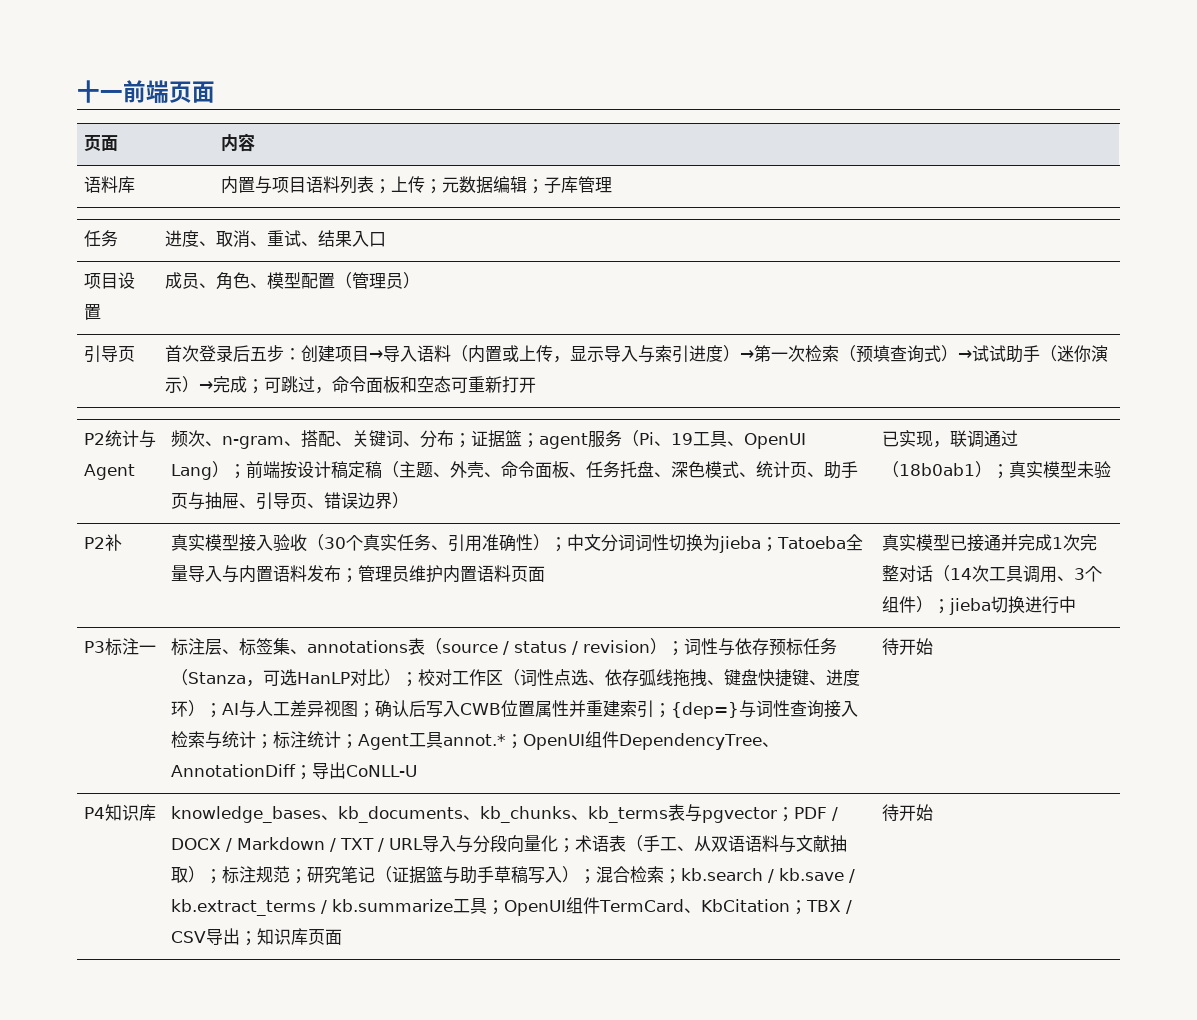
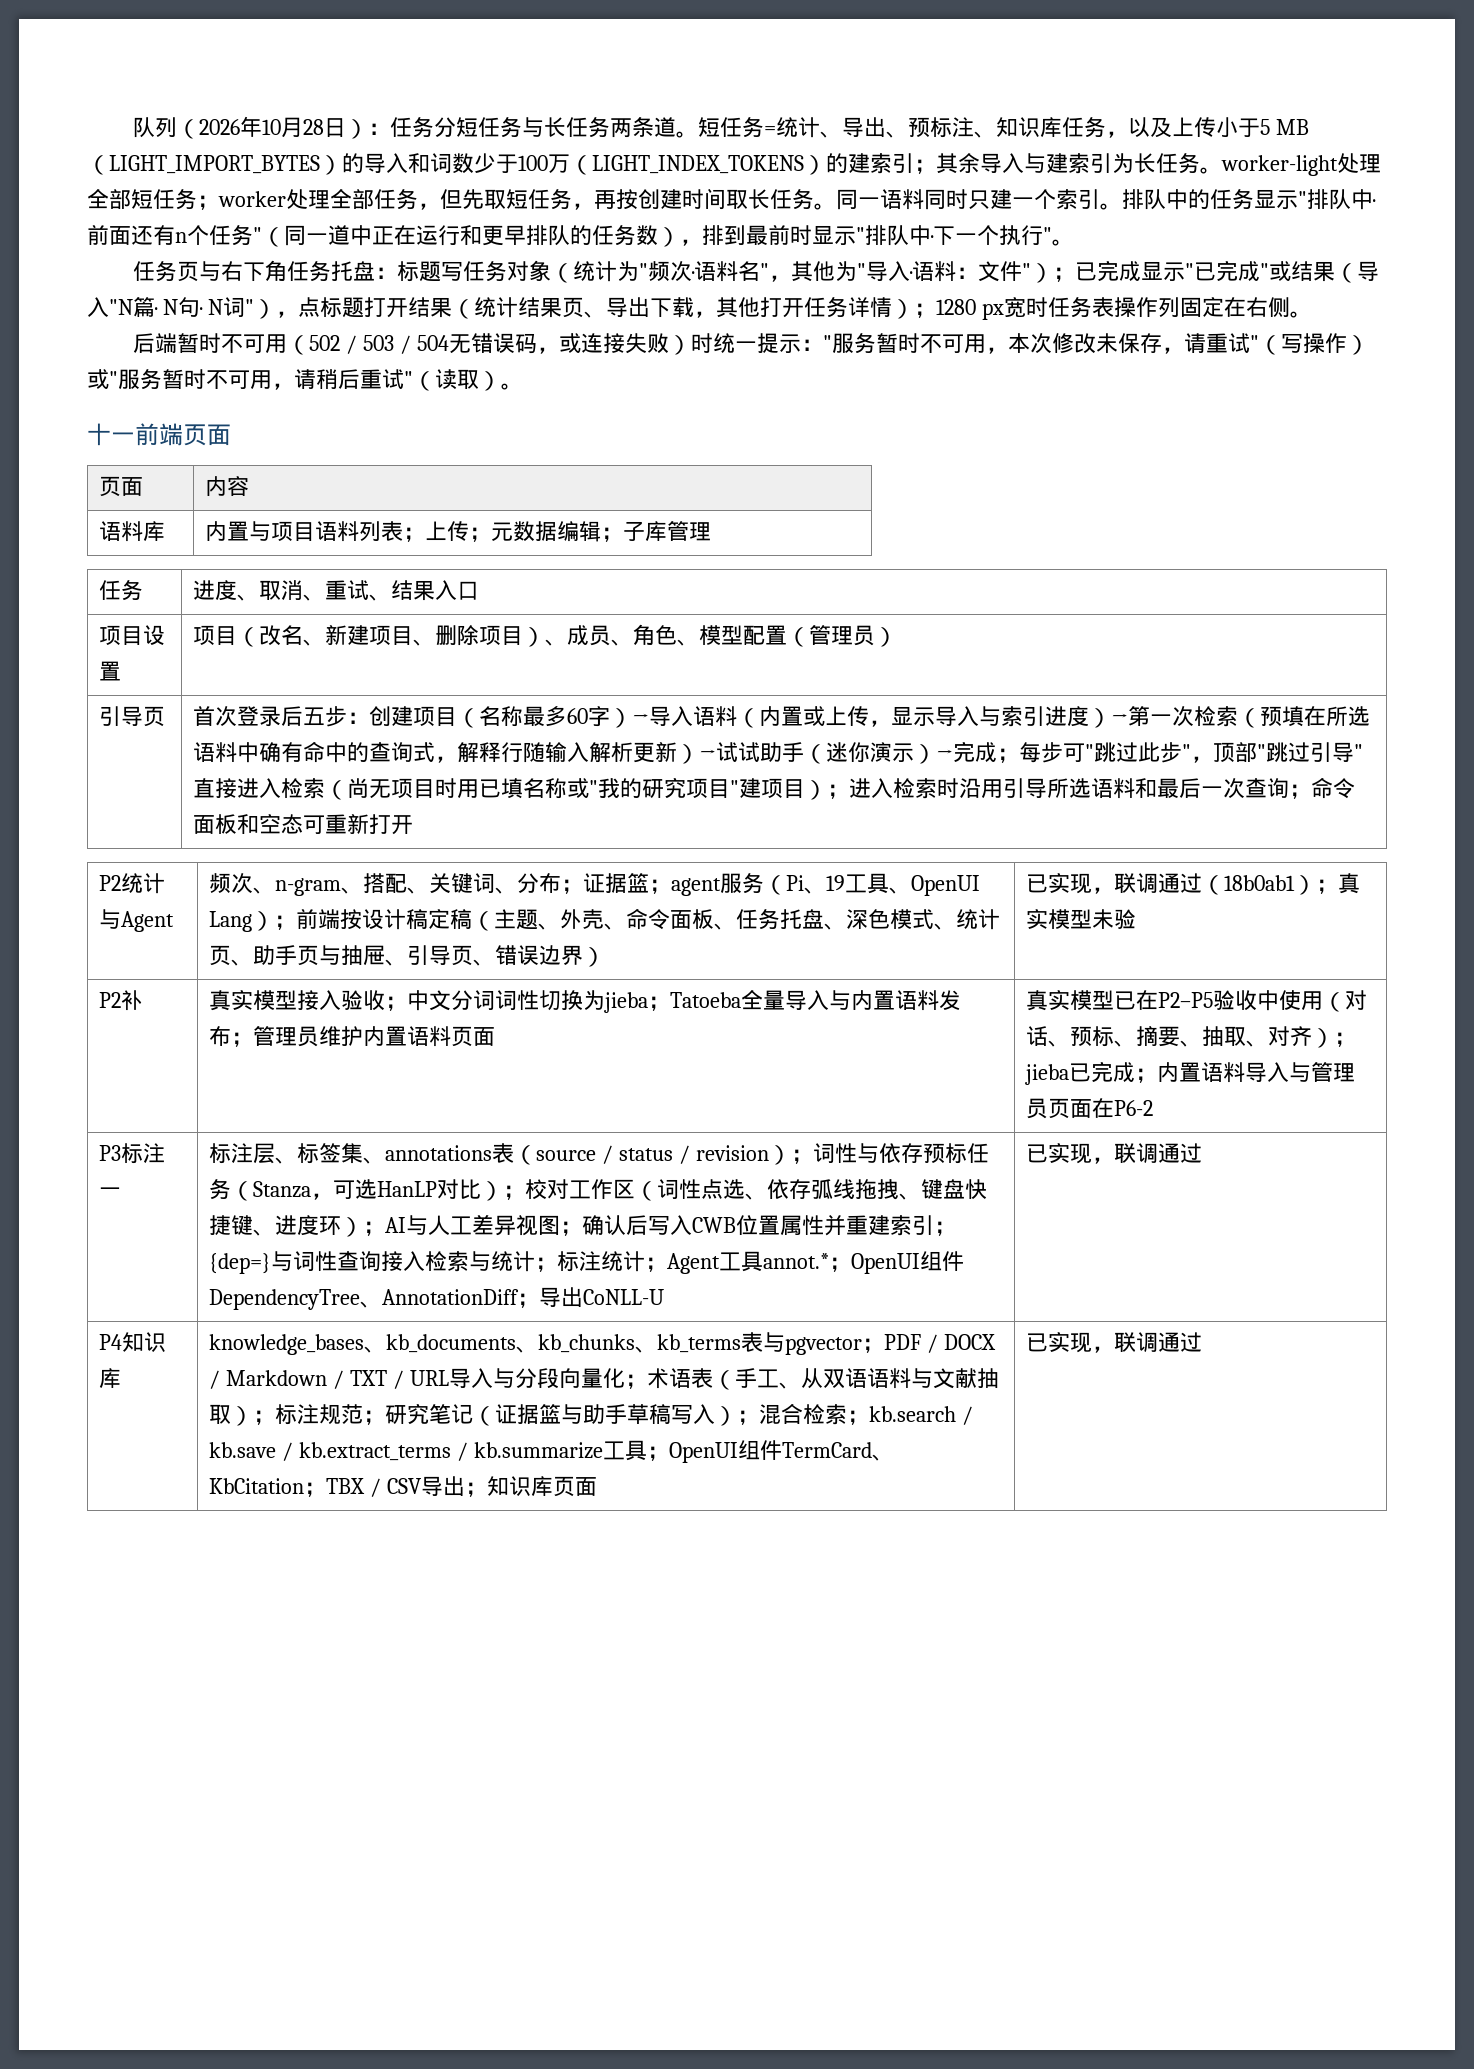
+ 队列（2026年10月28日）：任务分短任务与长任务两条道。短任务=统计、导出、预标注、知识库任务，以及上传小于5 MB（LIGHT_IMPORT_BYTES）的导入和词数少于100万（LIGHT_INDEX_TOKENS）的建索引；其余导入与建索引为长任务。worker-light处理全部短任务；worker处理全部任务，但先取短任务，再按创建时间取长任务。同一语料同时只建一个索引。排队中的任务显示"排队中·前面还有n个任务"（同一道中正在运行和更早排队的任务数），排到最前时显示"排队中·下一个执行"。
+ 任务页与右下角任务托盘：标题写任务对象（统计为"频次·语料名"，其他为"导入·语料：文件"）；已完成显示"已完成"或结果（导入"N篇· N句· N词"），点标题打开结果（统计结果页、导出下载，其他打开任务详情）；1280 px宽时任务表操作列固定在右侧。
+ 后端暂时不可用（502 / 503 / 504无错误码，或连接失败）时统一提示："服务暂时不可用，本次修改未保存，请重试"（写操作）或"服务暂时不可用，请稍后重试"（读取）。
- 项目设置 | 成员、角色、模型配置（管理员）
+ 项目设置 | 项目（改名、新建项目、删除项目）、成员、角色、模型配置（管理员）
- 首次登录后五步：创建项目→导入语料（内置或上传，显示导入与索引进度）→第一次检索（预填查询式）→试试助手（迷你演示）→完成；可跳过，命令面板和空态可重新打开
+ 首次登录后五步：创建项目（名称最多60字）→导入语料（内置或上传，显示导入与索引进度）→第一次检索（预填在所选语料中确有命中的查询式，解释行随输入解析更新）→试试助手（迷你演示）→完成；每步可"跳过此步"，顶部"跳过引导"直接进入检索（尚无项目时用已填名称或"我的研究项目"建项目）；进入检索时沿用引导所选语料和最后一次查询；命令面板和空态可重新打开
- 真实模型接入验收（30个真实任务、引用准确性）；中文分词词性切换为jieba；Tatoeba全量导入与内置语料发布；管理员维护内置语料页面
+ 真实模型接入验收；中文分词词性切换为jieba；Tatoeba全量导入与内置语料发布；管理员维护内置语料页面
- 真实模型已接通并完成1次完整对话（14次工具调用、3个组件）；jieba切换进行中
+ 真实模型已在P2–P5验收中使用（对话、预标、摘要、抽取、对齐）；jieba已完成；内置语料导入与管理员页面在P6-2
- 导出CoNLL-U | 待开始
+ 导出CoNLL-U | 已实现，联调通过
- 知识库页面 | 待开始
+ 知识库页面 | 已实现，联调通过

